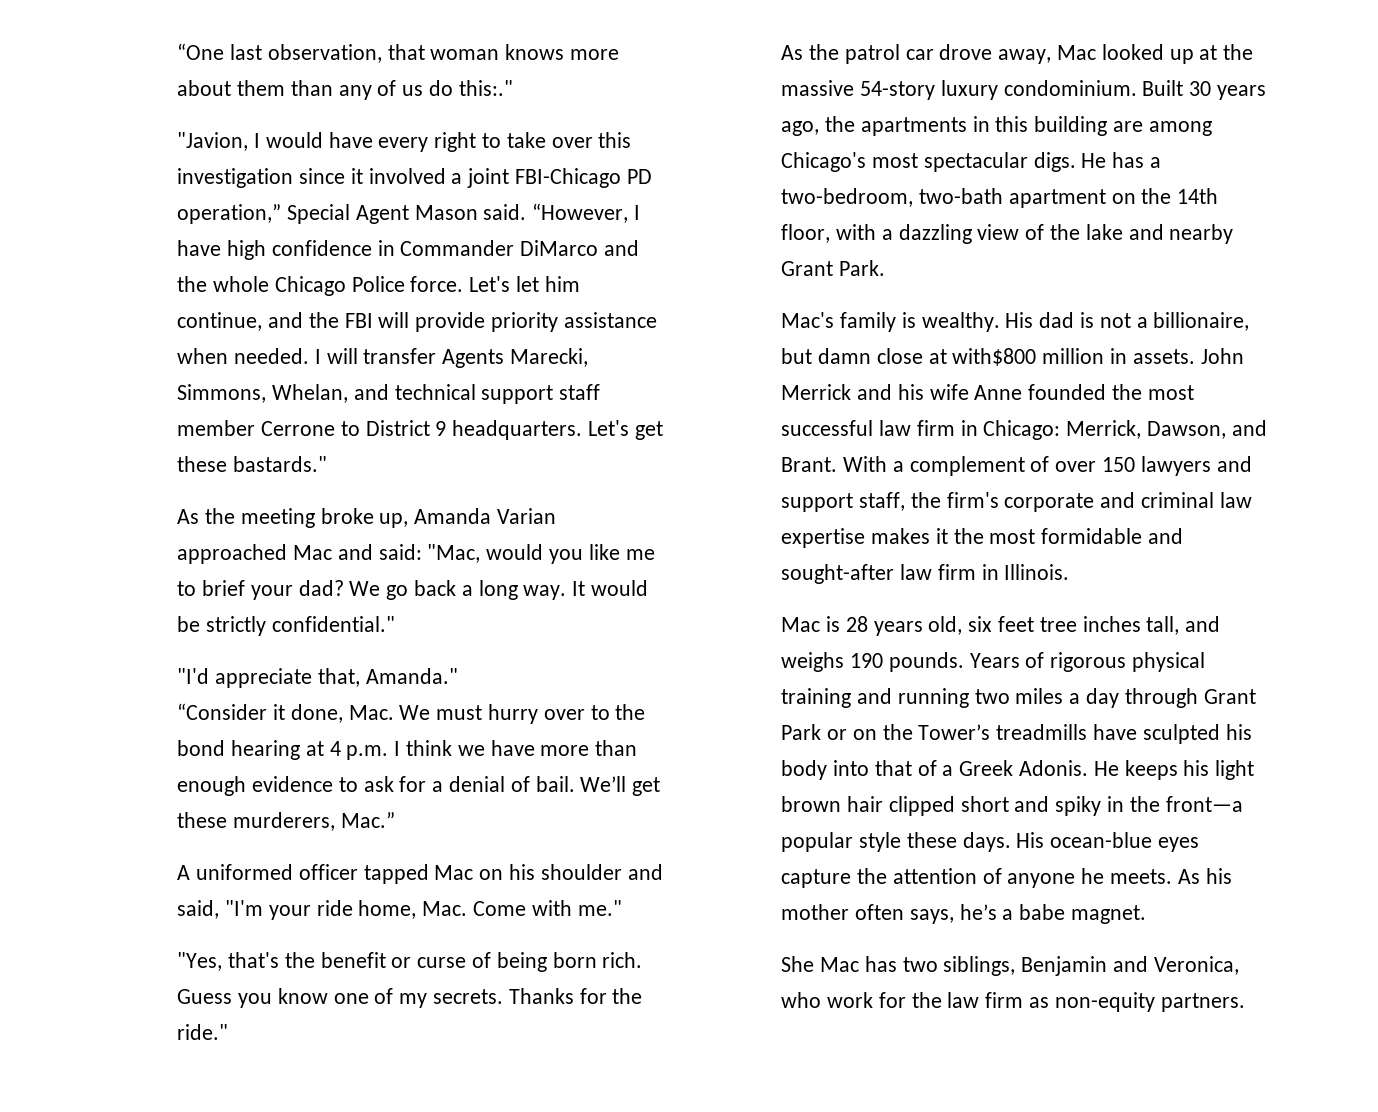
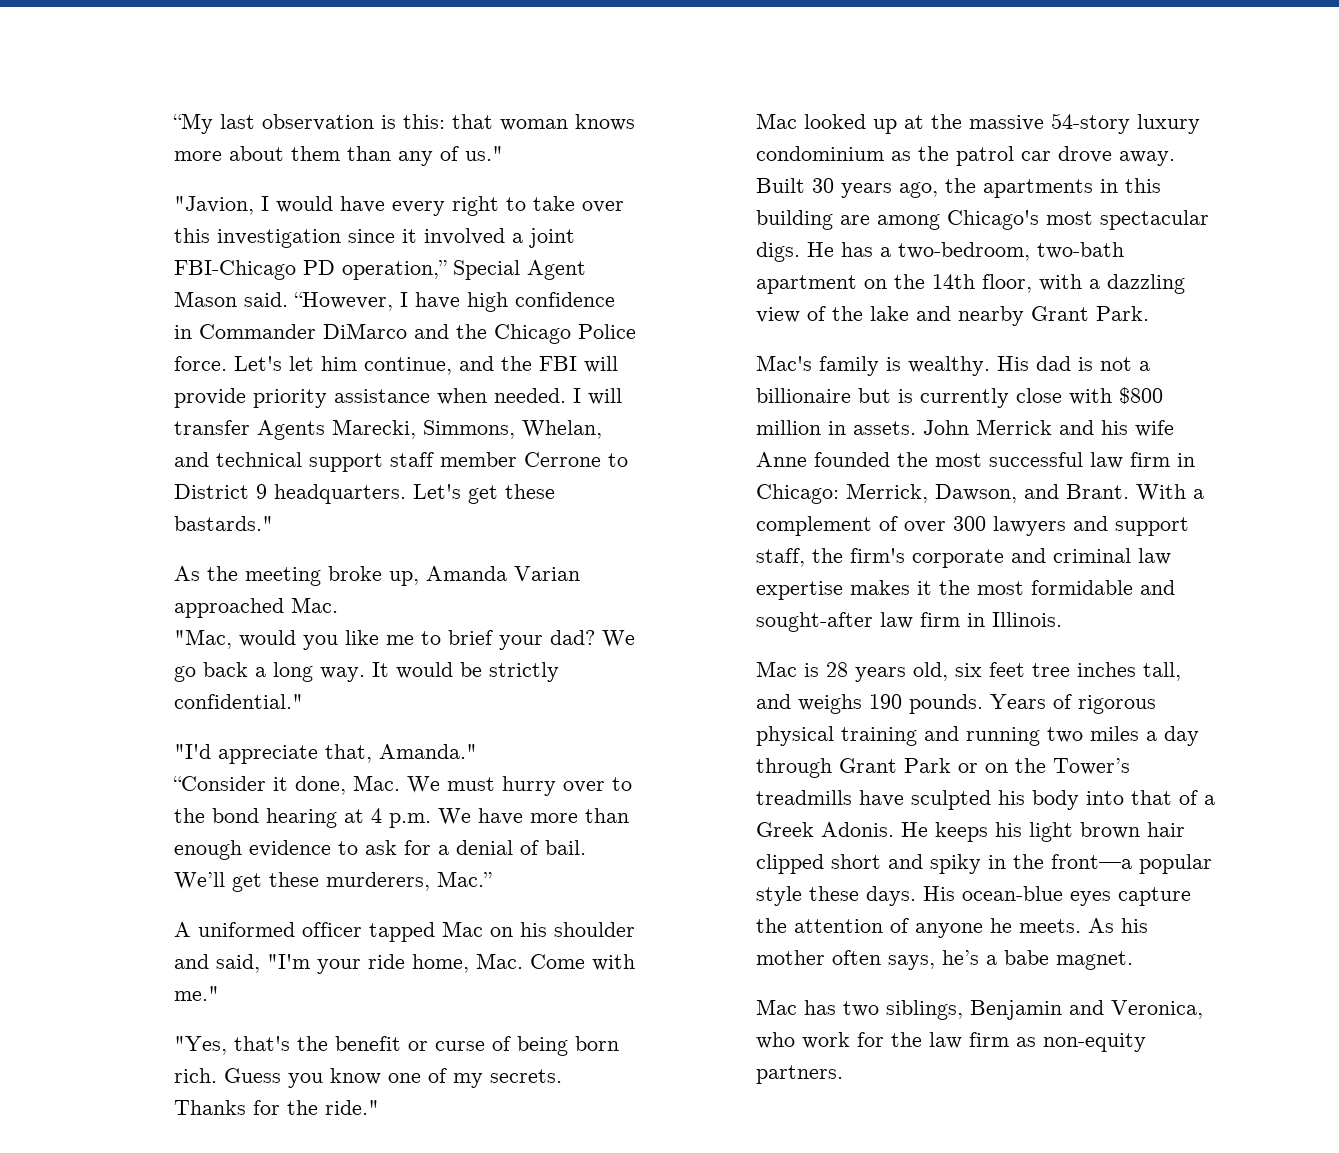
- “One last observation, that woman knows more about them than any of us do this:."
+ “My last observation is this: that woman knows more about them than any of us."
- “However, I have high confidence in Commander DiMarco and the whole Chicago Police force.
+ “However, I have high confidence in Commander DiMarco and the Chicago Police force.
- As the meeting broke up, Amanda Varian approached Mac and said: "Mac, would you like me to brief your dad?
+ As the meeting broke up, Amanda Varian approached Mac.
+ "Mac, would you like me to brief your dad?
- “Consider it done, Mac. We must hurry over to the bond hearing at 4 p.m. I think we have more than enough evidence to ask for a denial of bail.
+ “Consider it done, Mac. We must hurry over to the bond hearing at 4 p.m. We have more than enough evidence to ask for a denial of bail.
- As the patrol car drove away, Mac looked up at the massive 54-story luxury condominium.
+ Mac looked up at the massive 54-story luxury condominium as the patrol car drove away.
- His dad is not a billionaire, but damn close at with$800 million in assets.
+ His dad is not a billionaire but is currently close with $800 million in assets.
- With a complement of over 150 lawyers and support staff, the firm's corporate and criminal law expertise makes it the most formidable and sought-after law firm in Illinois.
+ With a complement of over 300 lawyers and support staff, the firm's corporate and criminal law expertise makes it the most formidable and sought-after law firm in Illinois.
- She Mac has two siblings, Benjamin and Veronica, who work for the law firm as non-equity partners.
+ Mac has two siblings, Benjamin and Veronica, who work for the law firm as non-equity partners.

